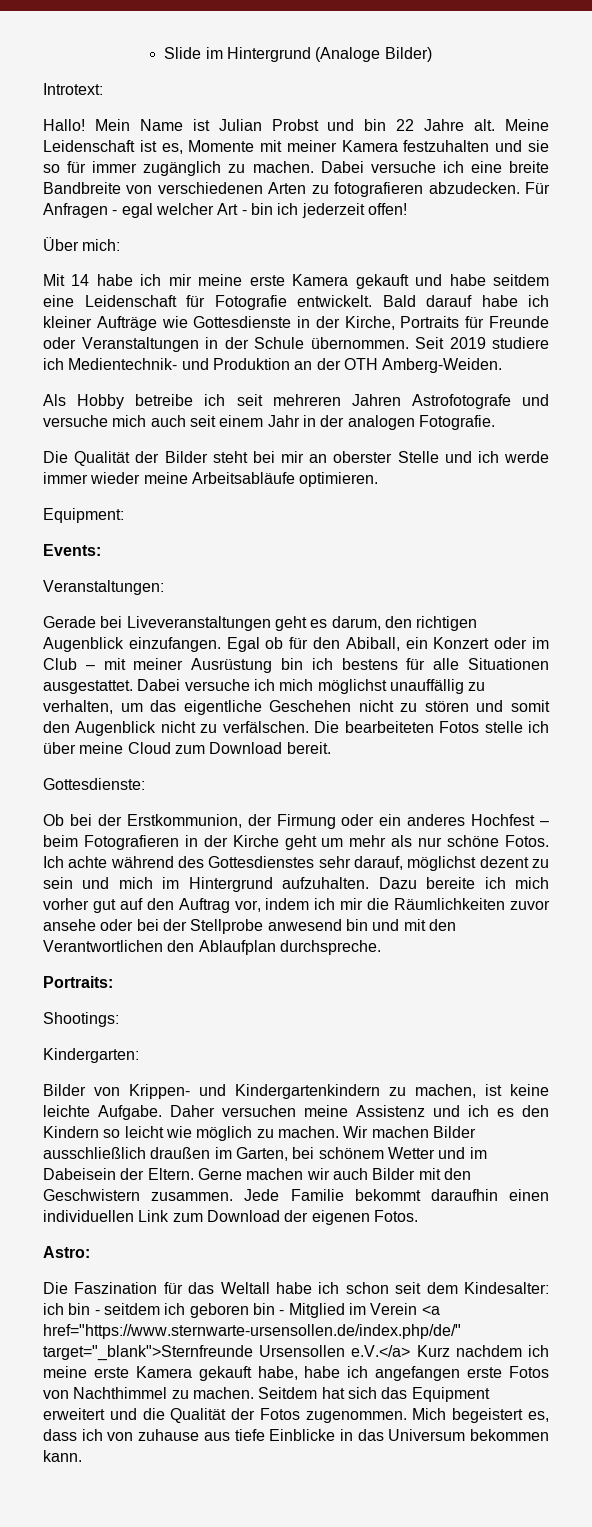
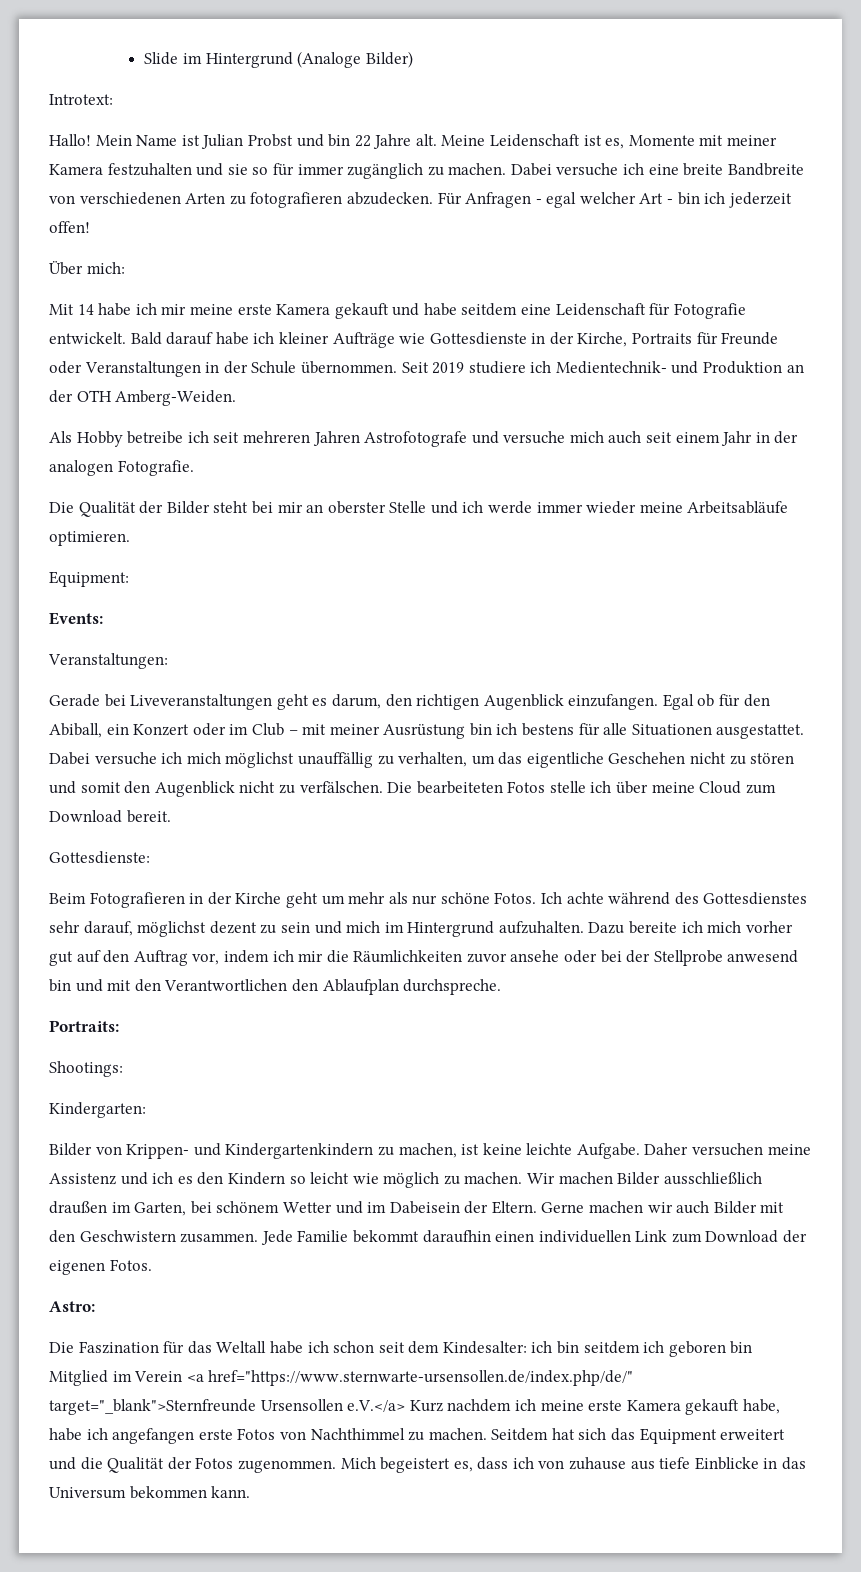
- Ob bei der Erstkommunion, der Firmung oder ein anderes Hochfest – beim Fotografieren in der Kirche geht um mehr als nur schöne Fotos.
+ Beim Fotografieren in der Kirche geht um mehr als nur schöne Fotos.
- Die Faszination für das Weltall habe ich schon seit dem Kindesalter: ich bin - seitdem ich geboren bin - Mitglied im Verein <a href="https://www.sternwarte-ursensollen.de/index.php/de/" target="_blank">Sternfreunde Ursensollen e.V.</a> Kurz nachdem ich meine erste Kamera gekauft habe, habe ich angefangen erste Fotos von Nachthimmel zu machen.
+ Die Faszination für das Weltall habe ich schon seit dem Kindesalter: ich bin seitdem ich geboren bin Mitglied im Verein <a href="https://www.sternwarte-ursensollen.de/index.php/de/" target="_blank">Sternfreunde Ursensollen e.V.</a> Kurz nachdem ich meine erste Kamera gekauft habe, habe ich angefangen erste Fotos von Nachthimmel zu machen.

